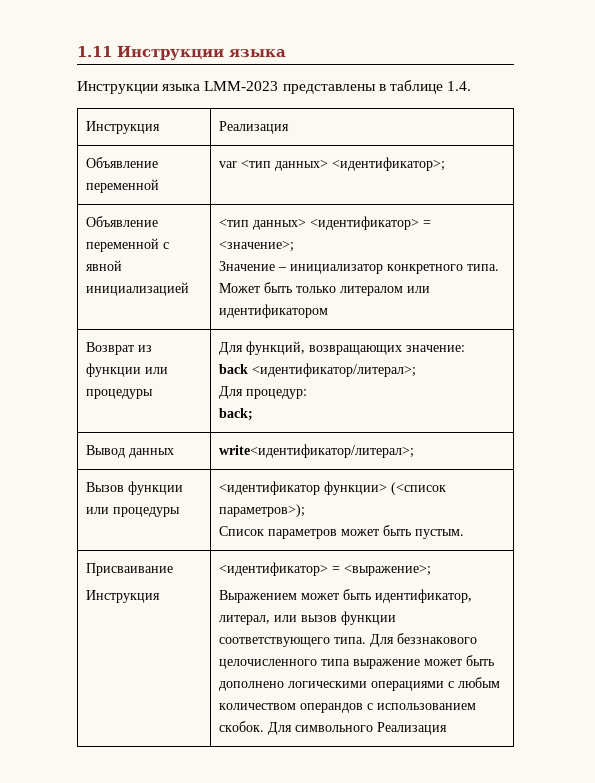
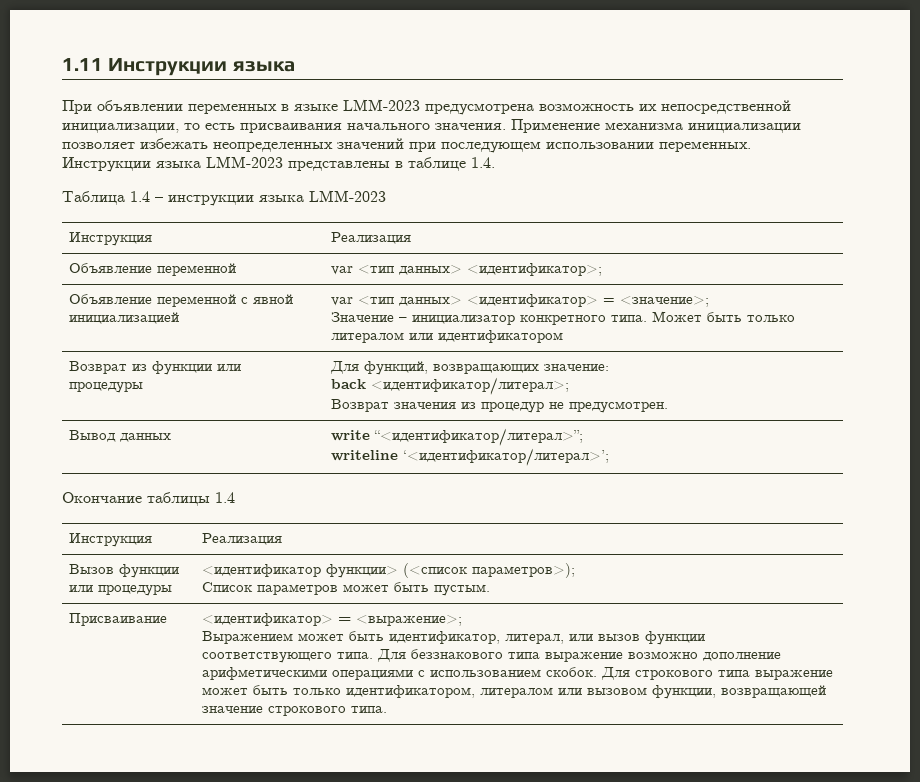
+ При объявлении переменных в языке LMM-2023 предусмотрена возможность их непосредственной инициализации, то есть присваивания начального значения. Применение механизма инициализации позволяет избежать неопределенных значений при последующем использовании переменных.
+ Таблица 1.4 – инструкции языка LMM-2023
- Объявление переменной с явной инициализацией | <тип данных> <идентификатор> = <значение>;
+ Объявление переменной с явной инициализацией | var <тип данных> <идентификатор> = <значение>;
  Возврат из функции или процедуры | Для функций, возвращающих значение:
  back <идентификатор/литерал>;
- Для процедур:
- back;
- Вывод данных | write<идентификатор/литерал>;
+ Возврат значения из процедур не предусмотрен.
+ Вывод данных | write “<идентификатор/литерал>”;
+ writeline ‘<идентификатор/литерал>’;
+ Окончание таблицы 1.4
+ Инструкция | Реализация
  Присваивание
- Инструкция
- Для беззнакового целочисленного типа выражение может быть дополнено логическими операциями с любым количеством операндов с использованием скобок. Для символьного Реализация
+ Для беззнакового типа выражение возможно дополнение арифметическими операциями с использованием скобок. Для строкового типа выражение может быть только идентификатором, литералом или вызовом функции, возвращающей значение строкового типа.

